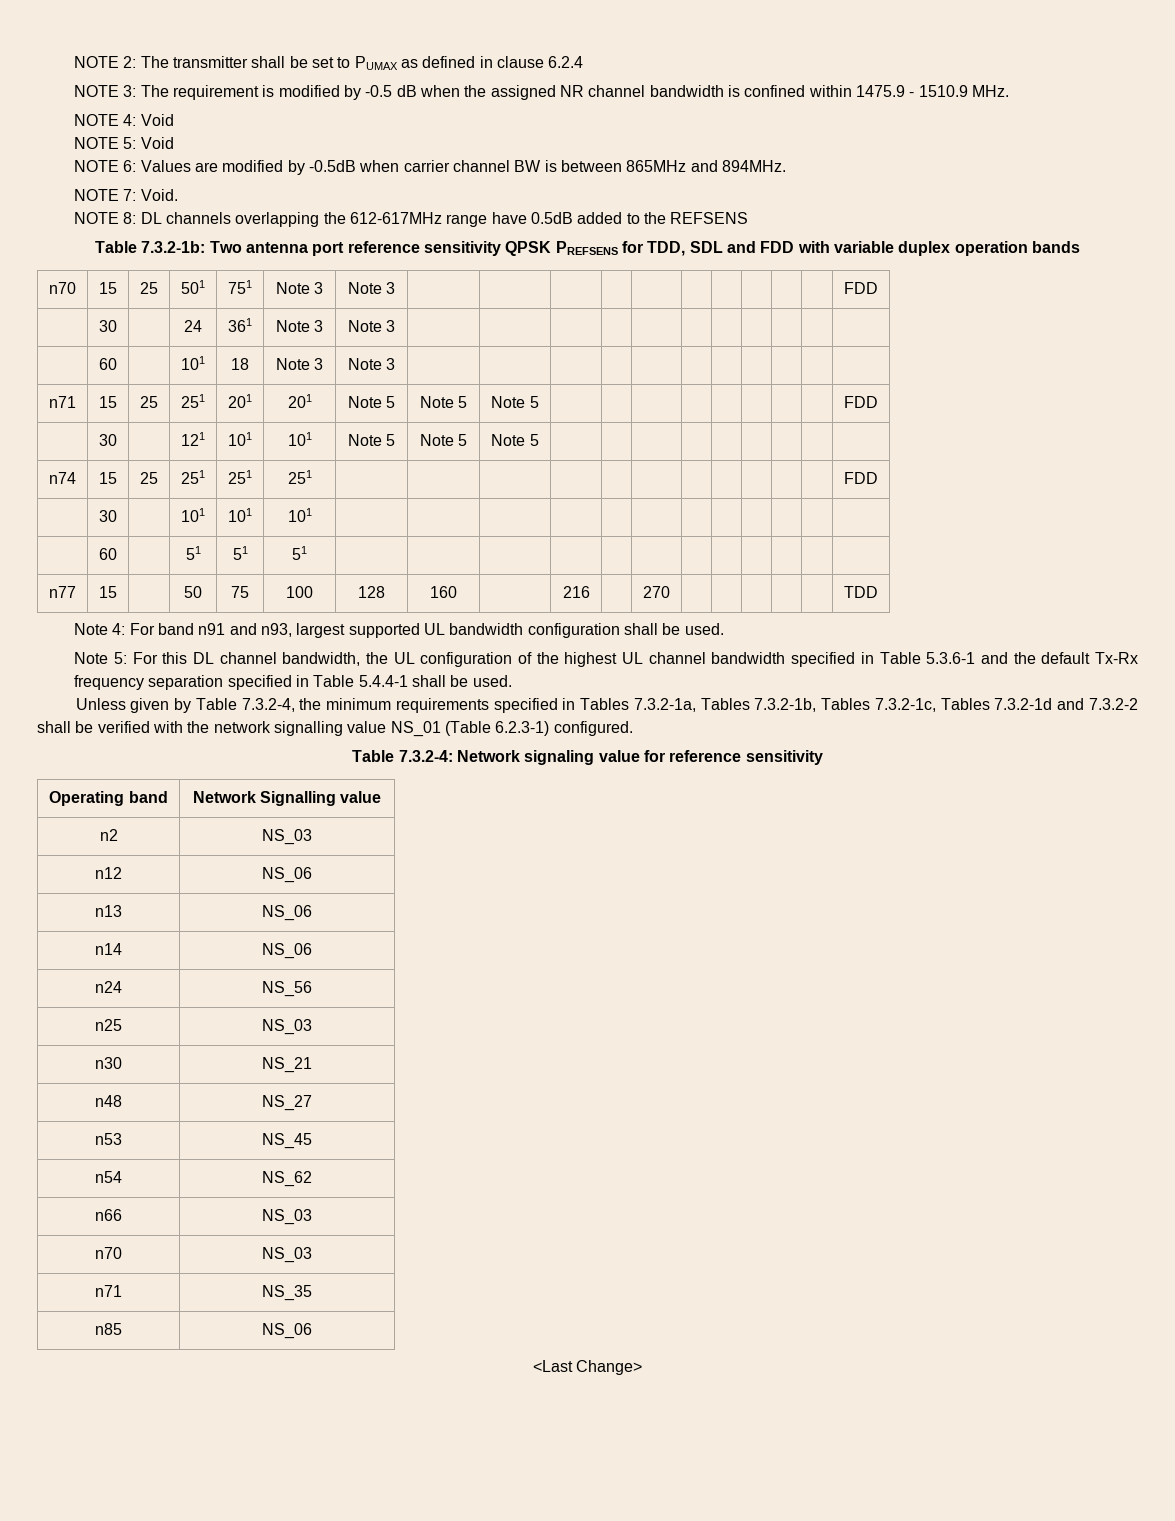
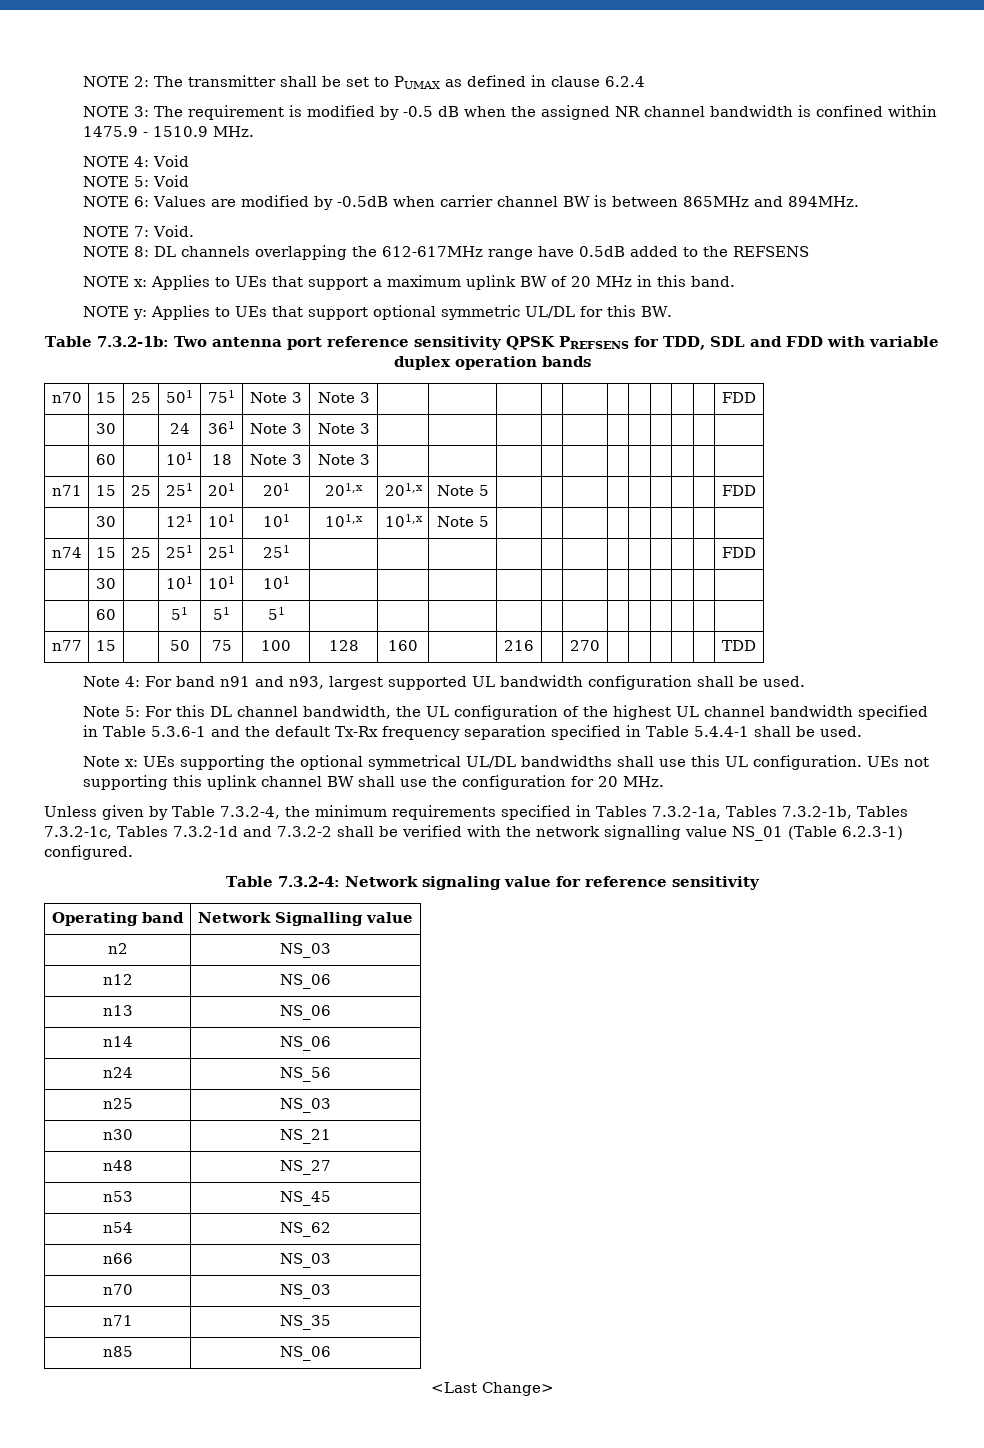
+ NOTE x: Applies to UEs that support a maximum uplink BW of 20 MHz in this band.
+ NOTE y: Applies to UEs that support optional symmetric UL/DL for this BW.
- n71 | 15 | 25 | 251 | 201 | 201 | Note 5 | Note 5 | Note 5 | | | | | | | | | FDD
+ n71 | 15 | 25 | 251 | 201 | 201 | 201,x | 201,x | Note 5 | | | | | | | | | FDD
- | 30 | | 121 | 101 | 101 | Note 5 | Note 5 | Note 5 | | | | | | | | |
+ | 30 | | 121 | 101 | 101 | 101,x | 101,x | Note 5 | | | | | | | | |
+ Note x: UEs supporting the optional symmetrical UL/DL bandwidths shall use this UL configuration. UEs not supporting this uplink channel BW shall use the configuration for 20 MHz.

